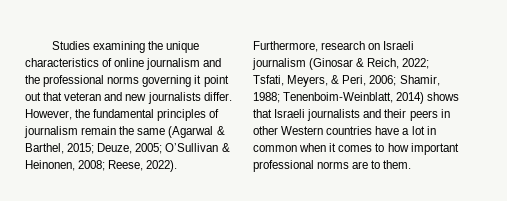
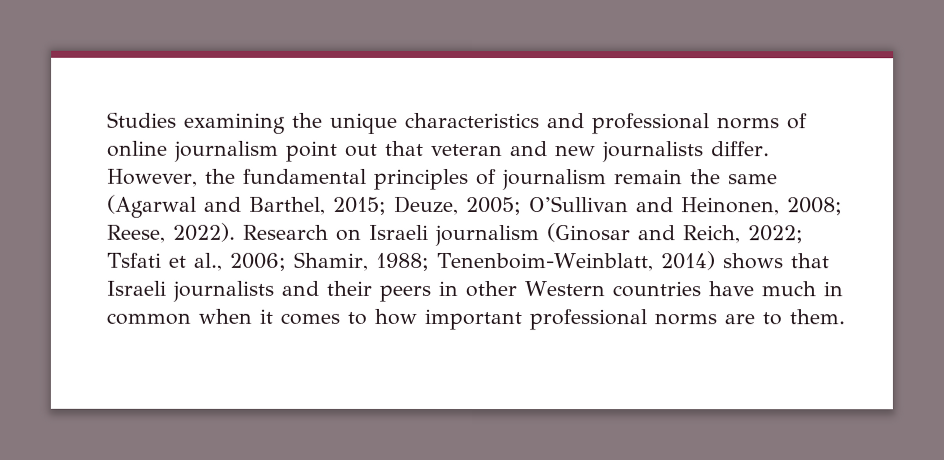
- Studies examining the unique characteristics of online journalism and the professional norms governing it point out that veteran and new journalists differ.
+ Studies examining the unique characteristics and professional norms of online journalism point out that veteran and new journalists differ.
- However, the fundamental principles of journalism remain the same (Agarwal & Barthel, 2015; Deuze, 2005; O’Sullivan & Heinonen, 2008; Reese, 2022).
+ However, the fundamental principles of journalism remain the same (Agarwal and Barthel, 2015; Deuze, 2005; O’Sullivan and Heinonen, 2008; Reese, 2022).
- Furthermore, research on Israeli journalism (Ginosar & Reich, 2022; Tsfati, Meyers, & Peri, 2006; Shamir, 1988; Tenenboim-Weinblatt, 2014) shows that Israeli journalists and their peers in other Western countries have a lot in common when it comes to how important professional norms are to them.
+ Research on Israeli journalism (Ginosar and Reich, 2022; Tsfati et al., 2006; Shamir, 1988; Tenenboim-Weinblatt, 2014) shows that Israeli journalists and their peers in other Western countries have much in common when it comes to how important professional norms are to them.

